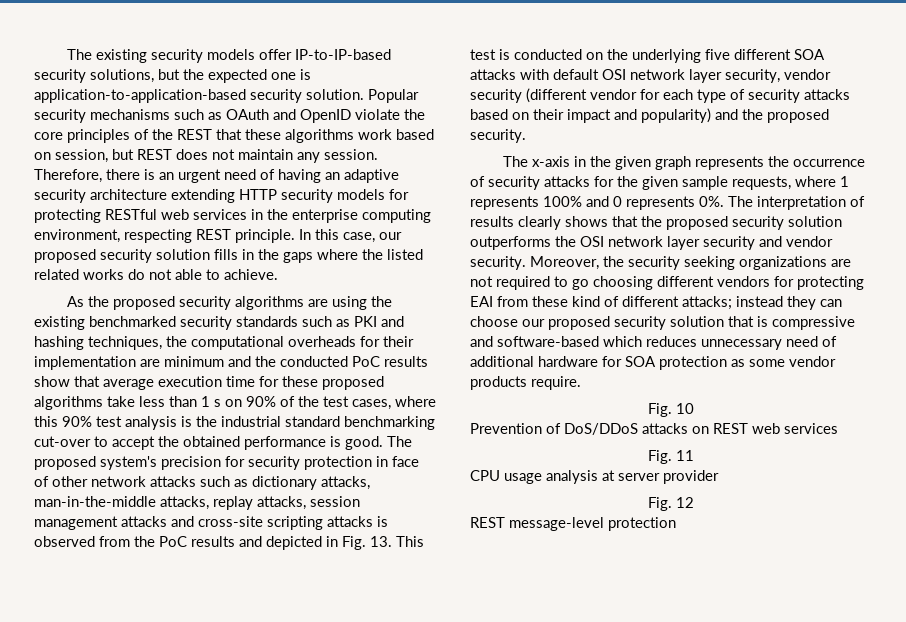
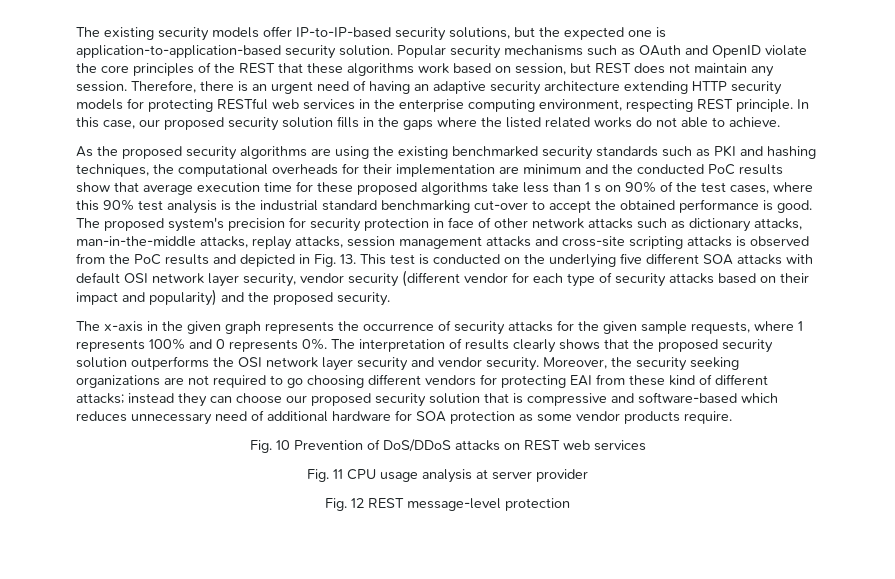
- Fig. 10
- Prevention of DoS/DDoS attacks on REST web services
+ Fig. 10 Prevention of DoS/DDoS attacks on REST web services
- Fig. 11
- CPU usage analysis at server provider
+ Fig. 11 CPU usage analysis at server provider
- Fig. 12
- REST message-level protection
+ Fig. 12 REST message-level protection

